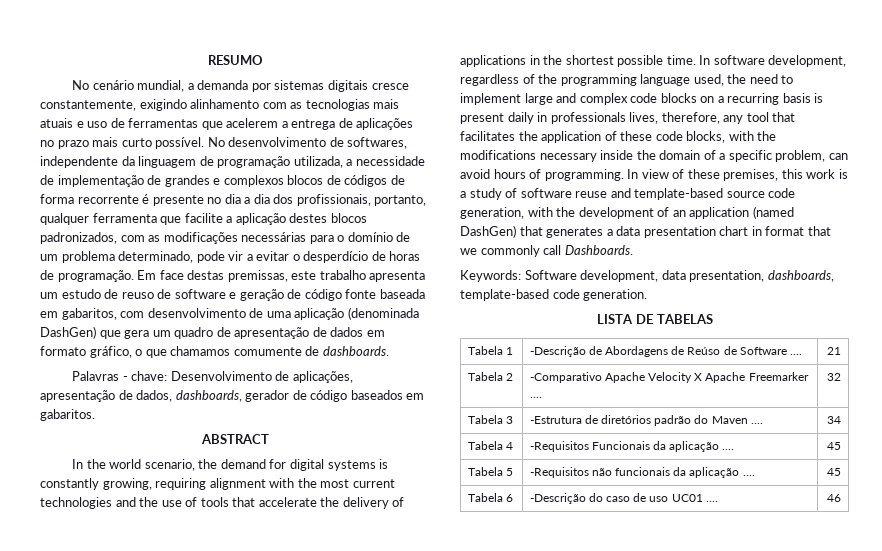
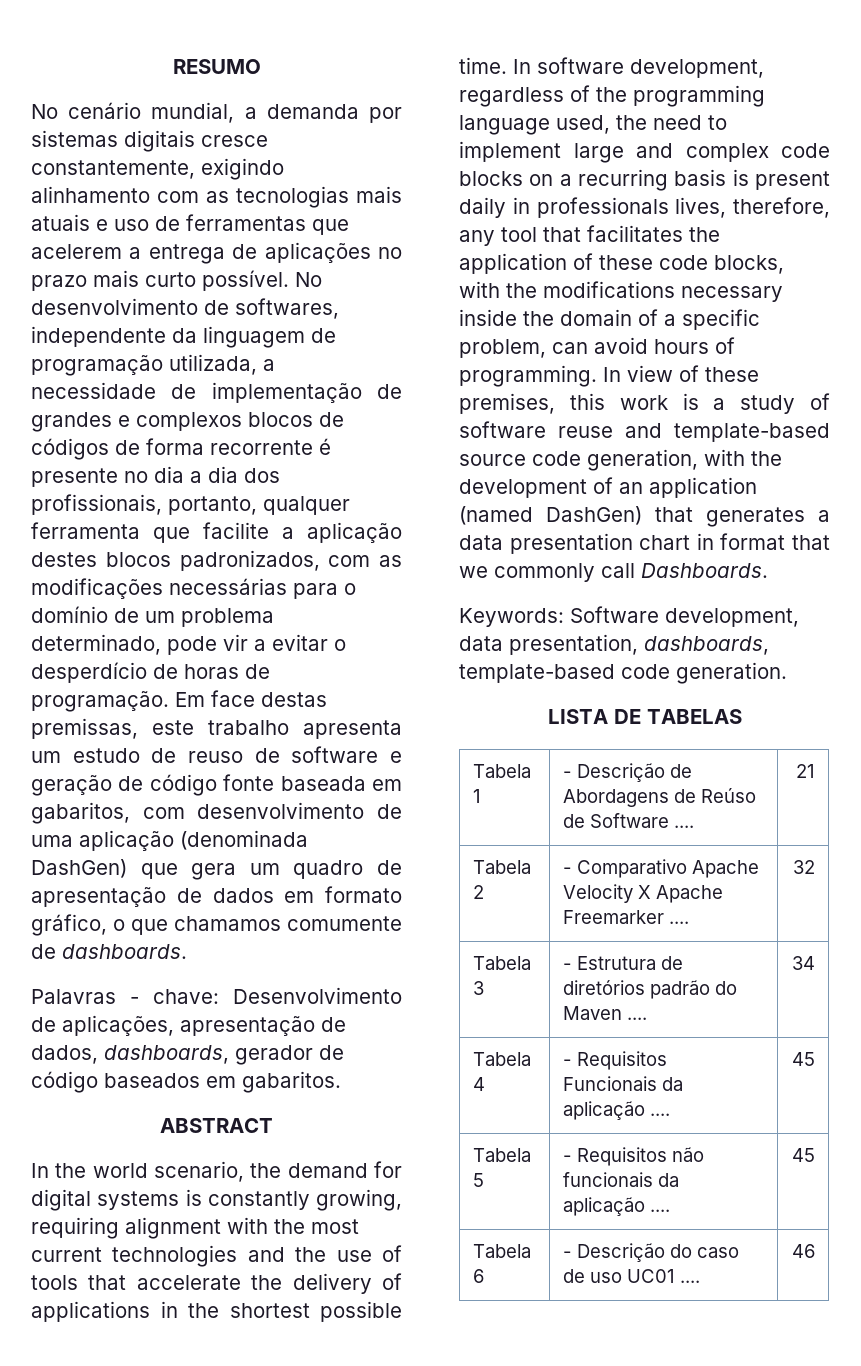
- Tabela 1 | -Descrição de Abordagens de Reúso de Software .... | 21
+ Tabela 1 | - Descrição de Abordagens de Reúso de Software .... | 21
- Tabela 2 | -Comparativo Apache Velocity X Apache Freemarker .... | 32
+ Tabela 2 | - Comparativo Apache Velocity X Apache Freemarker .... | 32
- Tabela 3 | -Estrutura de diretórios padrão do Maven .... | 34
+ Tabela 3 | - Estrutura de diretórios padrão do Maven .... | 34
- Tabela 4 | -Requisitos Funcionais da aplicação .... | 45
+ Tabela 4 | - Requisitos Funcionais da aplicação .... | 45
- Tabela 5 | -Requisitos não funcionais da aplicação .... | 45
+ Tabela 5 | - Requisitos não funcionais da aplicação .... | 45
- Tabela 6 | -Descrição do caso de uso UC01 .... | 46
+ Tabela 6 | - Descrição do caso de uso UC01 .... | 46

